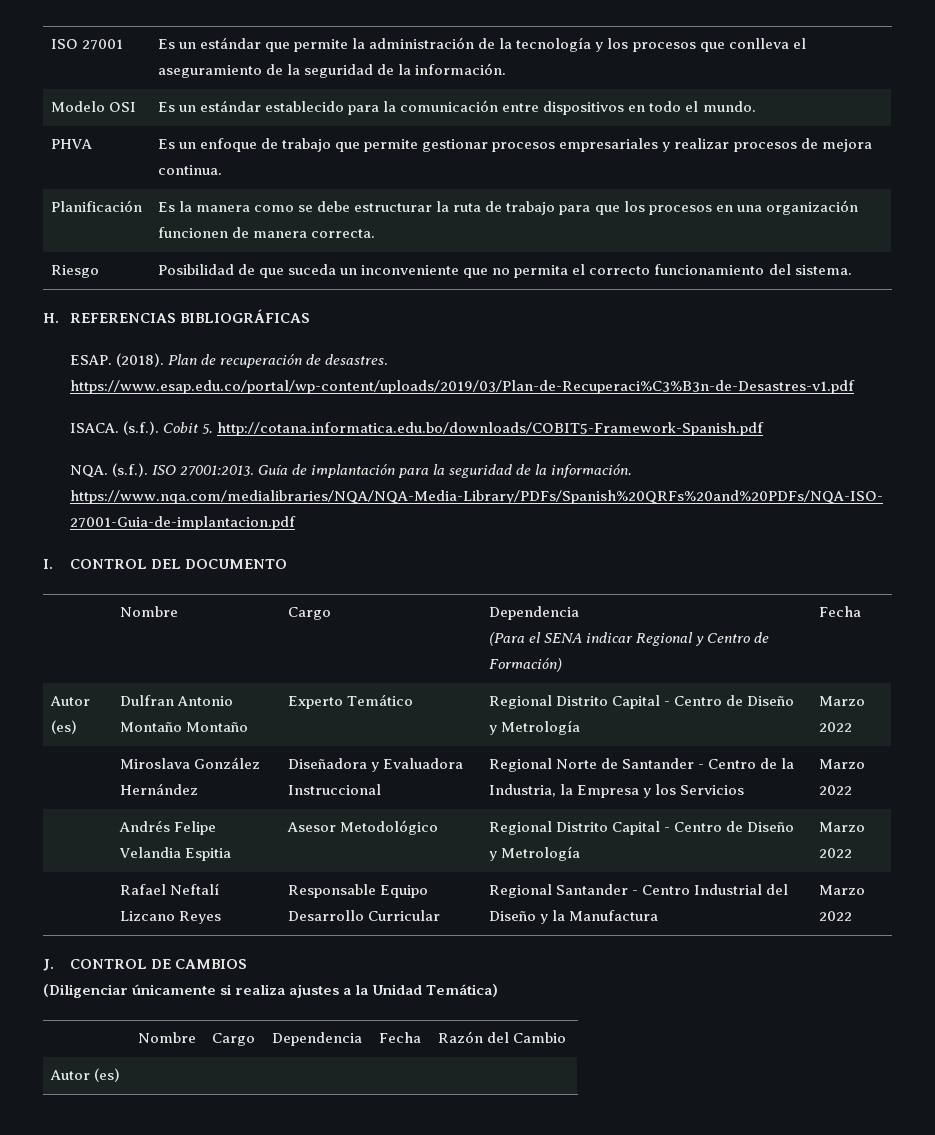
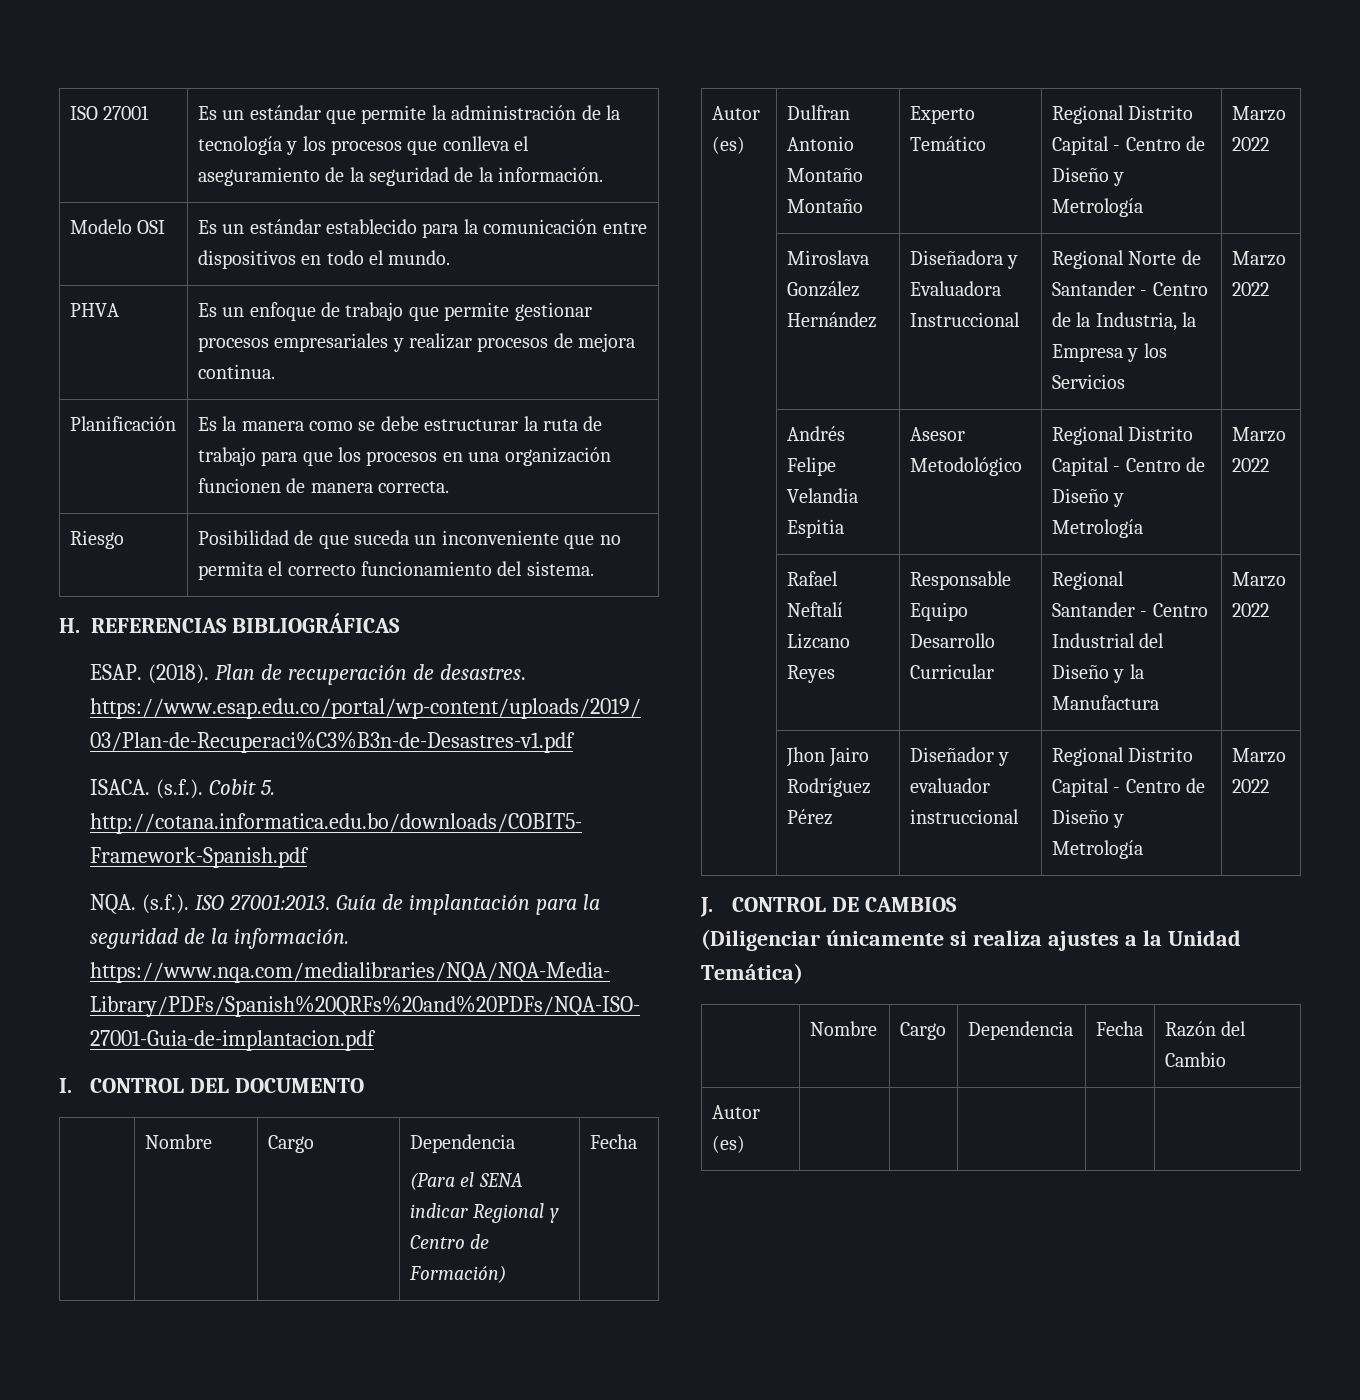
+ | Jhon Jairo Rodríguez Pérez | Diseñador y evaluador instruccional | Regional Distrito Capital - Centro de Diseño y Metrología | Marzo 2022

